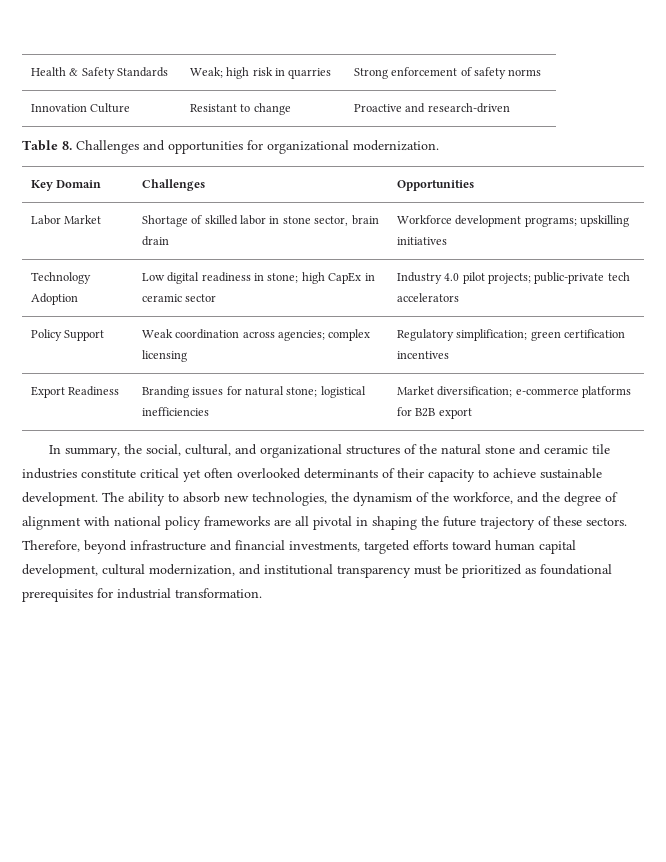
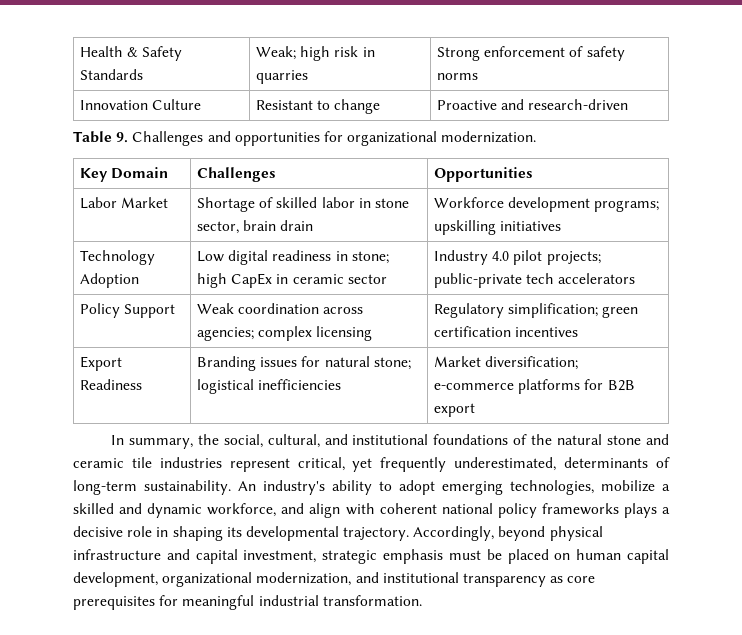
- Table 8. Challenges and opportunities for organizational modernization.
+ Table 9. Challenges and opportunities for organizational modernization.
- In summary, the social, cultural, and organizational structures of the natural stone and ceramic tile industries constitute critical yet often overlooked determinants of their capacity to achieve sustainable development. The ability to absorb new technologies, the dynamism of the workforce, and the degree of alignment with national policy frameworks are all pivotal in shaping the future trajectory of these sectors. Therefore, beyond infrastructure and financial investments, targeted efforts toward human capital development, cultural modernization, and institutional transparency must be prioritized as foundational prerequisites for industrial transformation.
+ In summary, the social, cultural, and institutional foundations of the natural stone and ceramic tile industries represent critical, yet frequently underestimated, determinants of long-term sustainability. An industry's ability to adopt emerging technologies, mobilize a skilled and dynamic workforce, and align with coherent national policy frameworks plays a decisive role in shaping its developmental trajectory. Accordingly, beyond physical infrastructure and capital investment, strategic emphasis must be placed on human capital development, organizational modernization, and institutional transparency as core prerequisites for meaningful industrial transformation.

